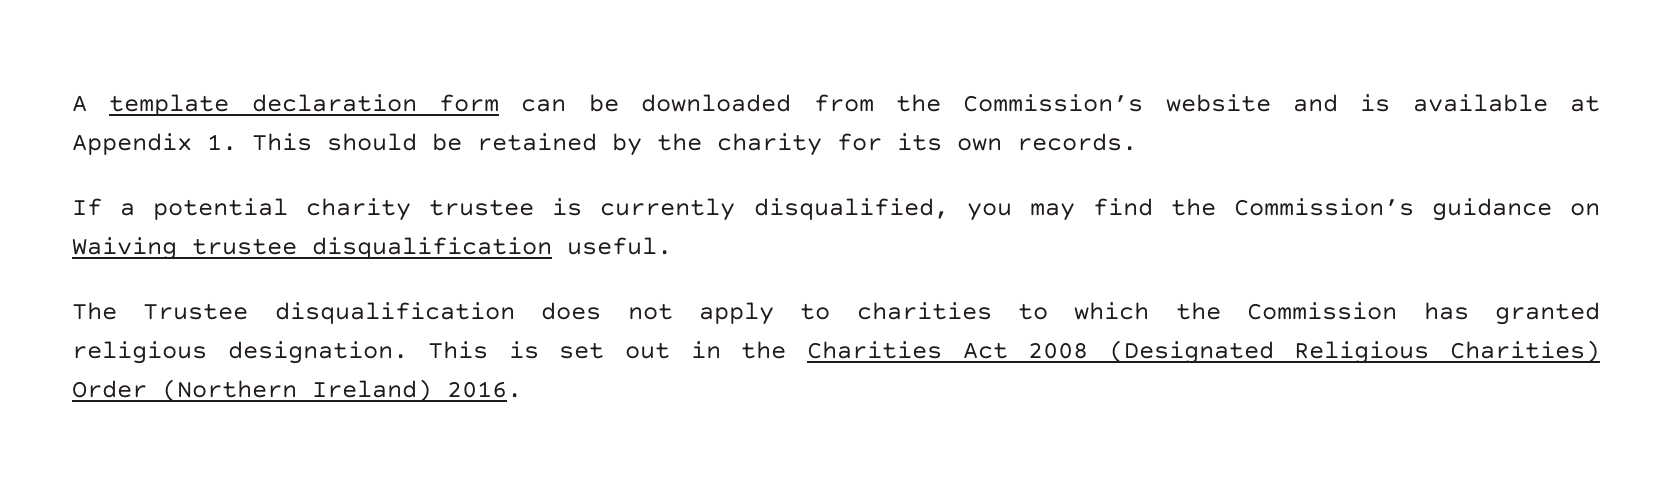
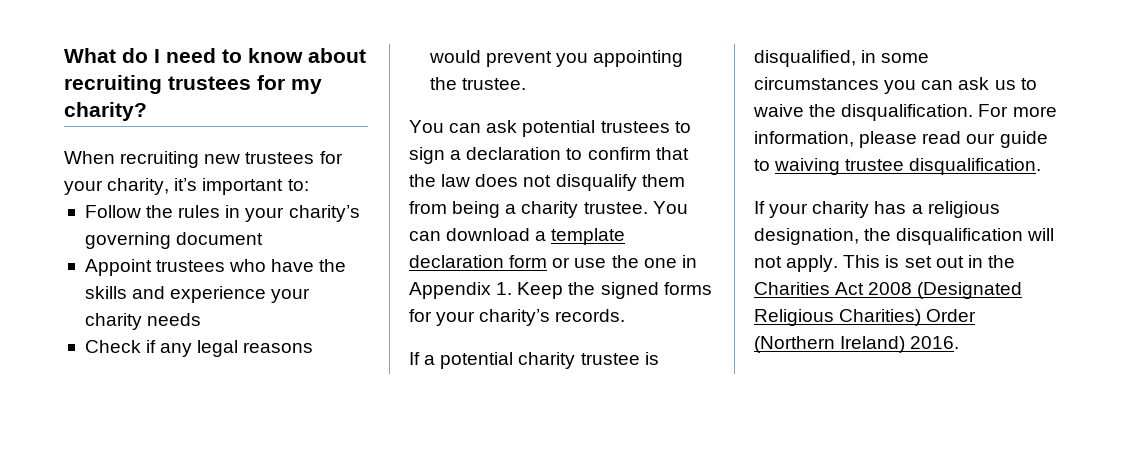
- A template declaration form can be downloaded from the Commission’s website and is available at Appendix 1. This should be retained by the charity for its own records.
+ What do I need to know about recruiting trustees for my charity?
+ When recruiting new trustees for your charity, it’s important to:
+ Follow the rules in your charity’s governing document
+ Appoint trustees who have the skills and experience your charity needs
+ Check if any legal reasons would prevent you appointing the trustee.
+ You can ask potential trustees to sign a declaration to confirm that the law does not disqualify them from being a charity trustee. You can download a template declaration form or use the one in Appendix 1. Keep the signed forms for your charity’s records.
- If a potential charity trustee is currently disqualified, you may find the Commission’s guidance on Waiving trustee disqualification useful.
- The Trustee disqualification does not apply to charities to which the Commission has granted religious designation.
+ If a potential charity trustee is disqualified, in some circumstances you can ask us to waive the disqualification. For more information, please read our guide to waiving trustee disqualification.
+ If your charity has a religious designation, the disqualification will not apply.

